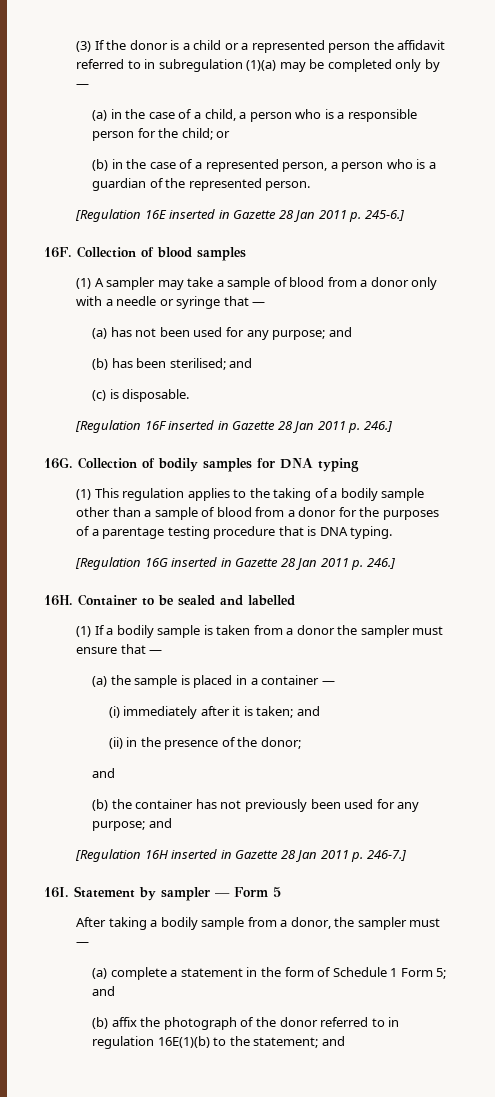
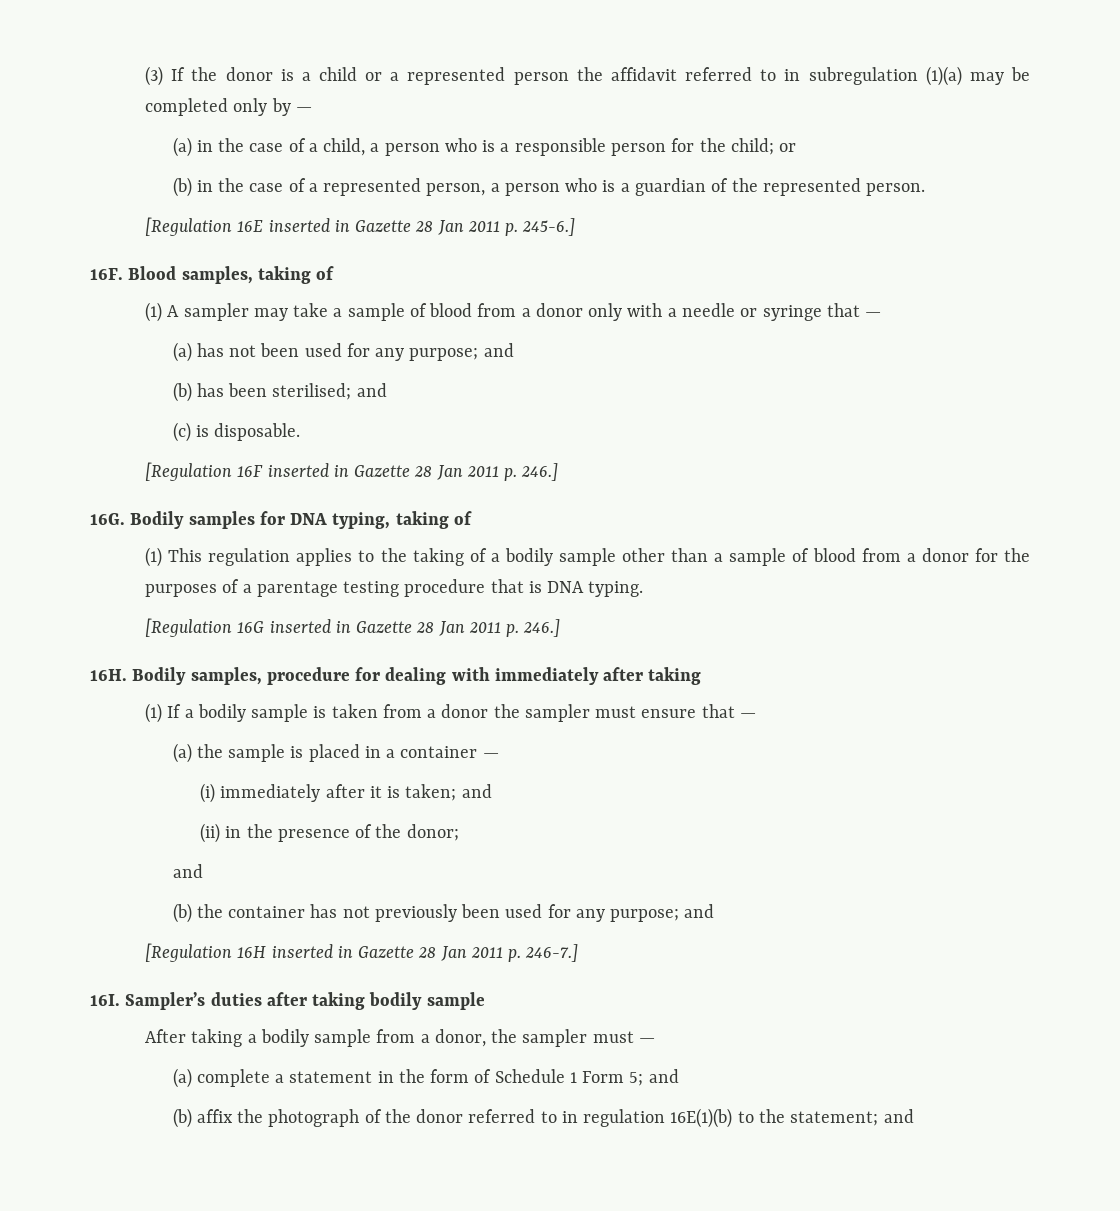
- Collection of blood samples
+ Blood samples, taking of
- Collection of bodily samples for DNA typing
+ Bodily samples for DNA typing, taking of
- Container to be sealed and labelled
+ Bodily samples, procedure for dealing with immediately after taking
- Statement by sampler — Form 5
+ Sampler’s duties after taking bodily sample

